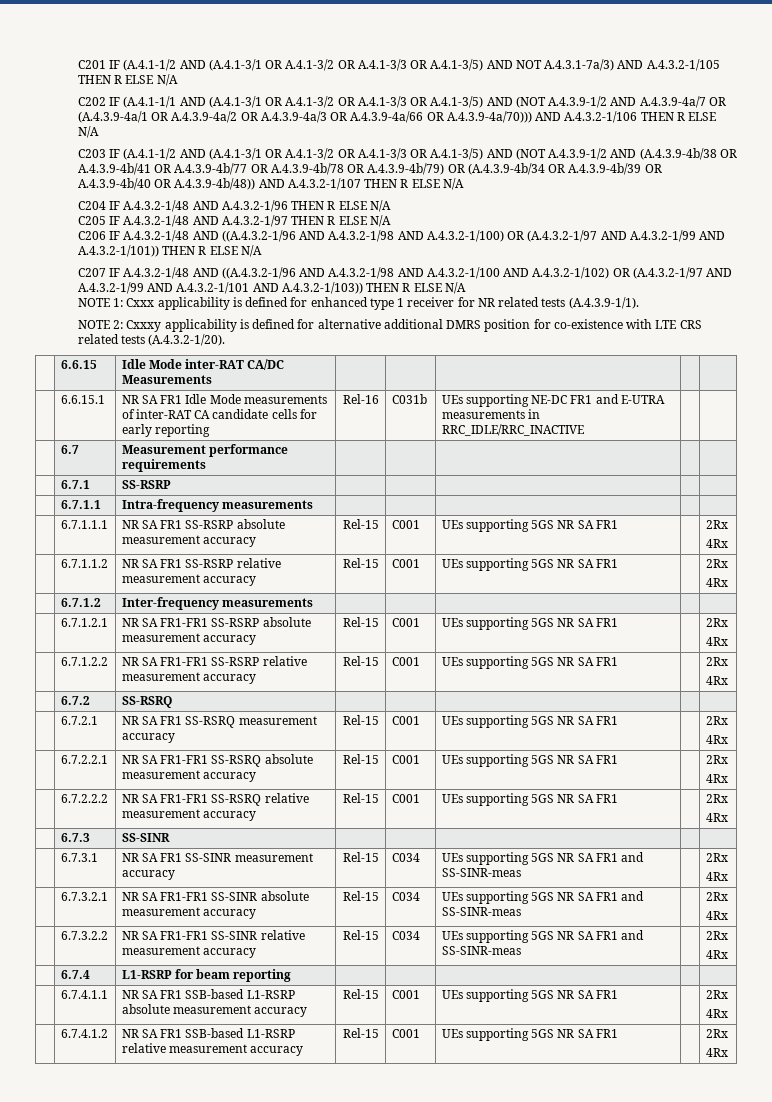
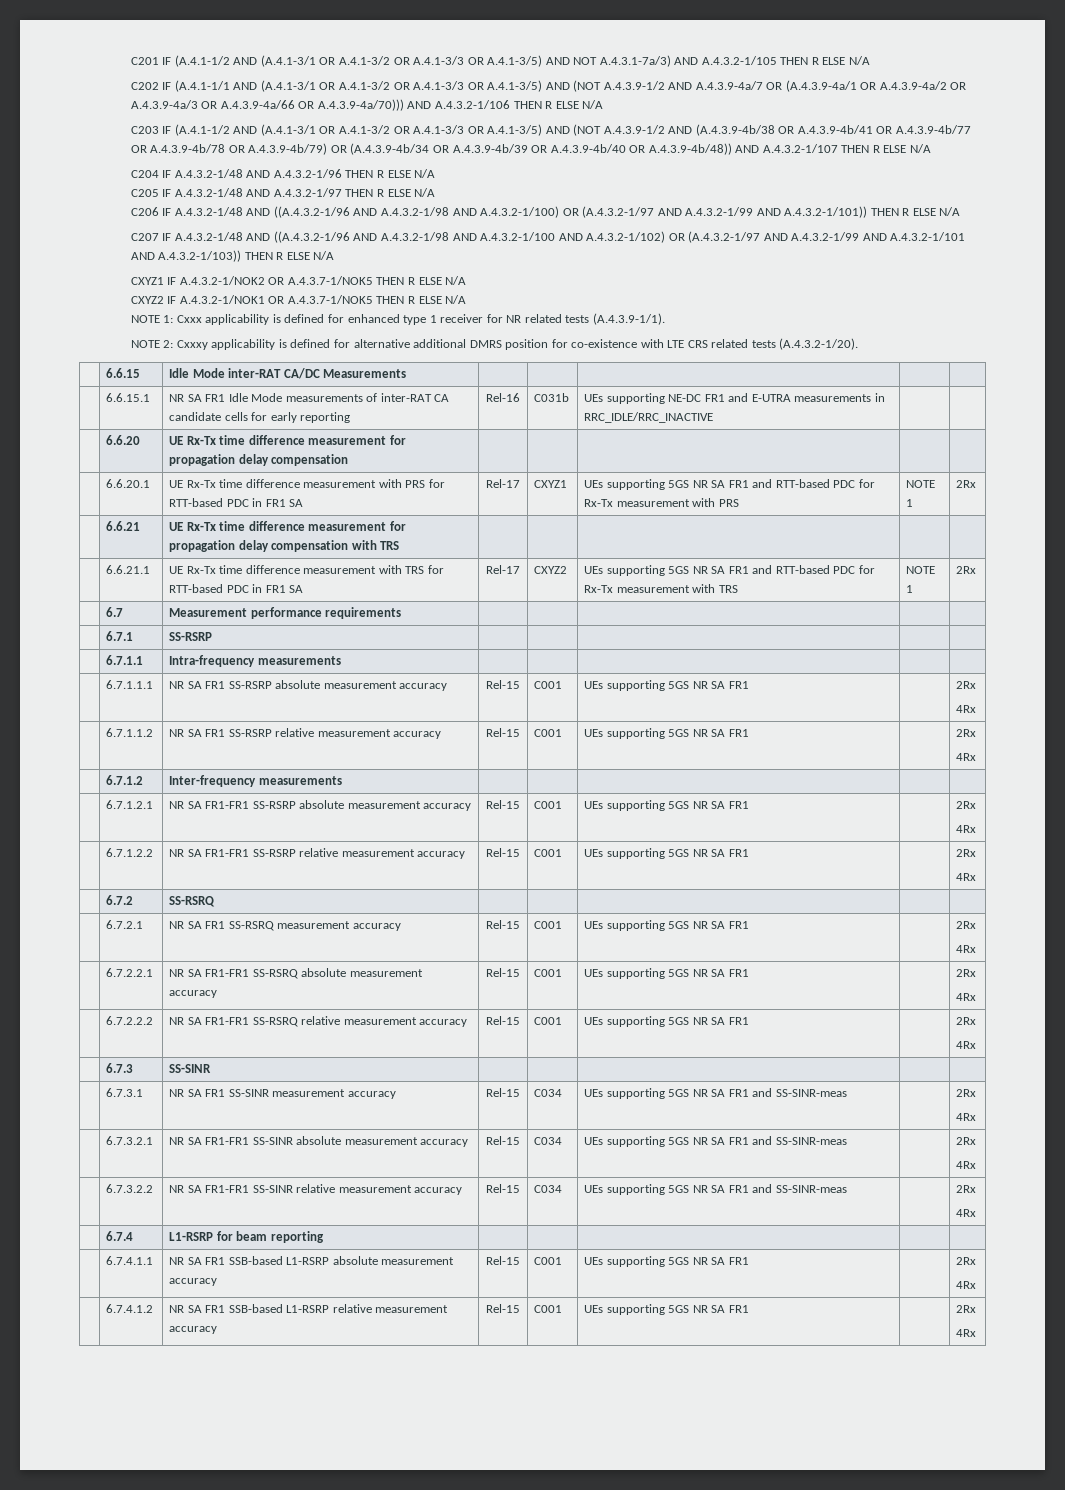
+ CXYZ1 IF A.4.3.2-1/NOK2 OR A.4.3.7-1/NOK5 THEN R ELSE N/A
+ CXYZ2 IF A.4.3.2-1/NOK1 OR A.4.3.7-1/NOK5 THEN R ELSE N/A
+ | 6.6.20 | UE Rx-Tx time difference measurement for propagation delay compensation | | | | |
+ | 6.6.20.1 | UE Rx-Tx time difference measurement with PRS for RTT-based PDC in FR1 SA | Rel-17 | CXYZ1 | UEs supporting 5GS NR SA FR1 and RTT-based PDC for Rx-Tx measurement with PRS | NOTE 1 | 2Rx
+ | 6.6.21 | UE Rx-Tx time difference measurement for propagation delay compensation with TRS | | | | |
+ | 6.6.21.1 | UE Rx-Tx time difference measurement with TRS for RTT-based PDC in FR1 SA | Rel-17 | CXYZ2 | UEs supporting 5GS NR SA FR1 and RTT-based PDC for Rx-Tx measurement with TRS | NOTE 1 | 2Rx

